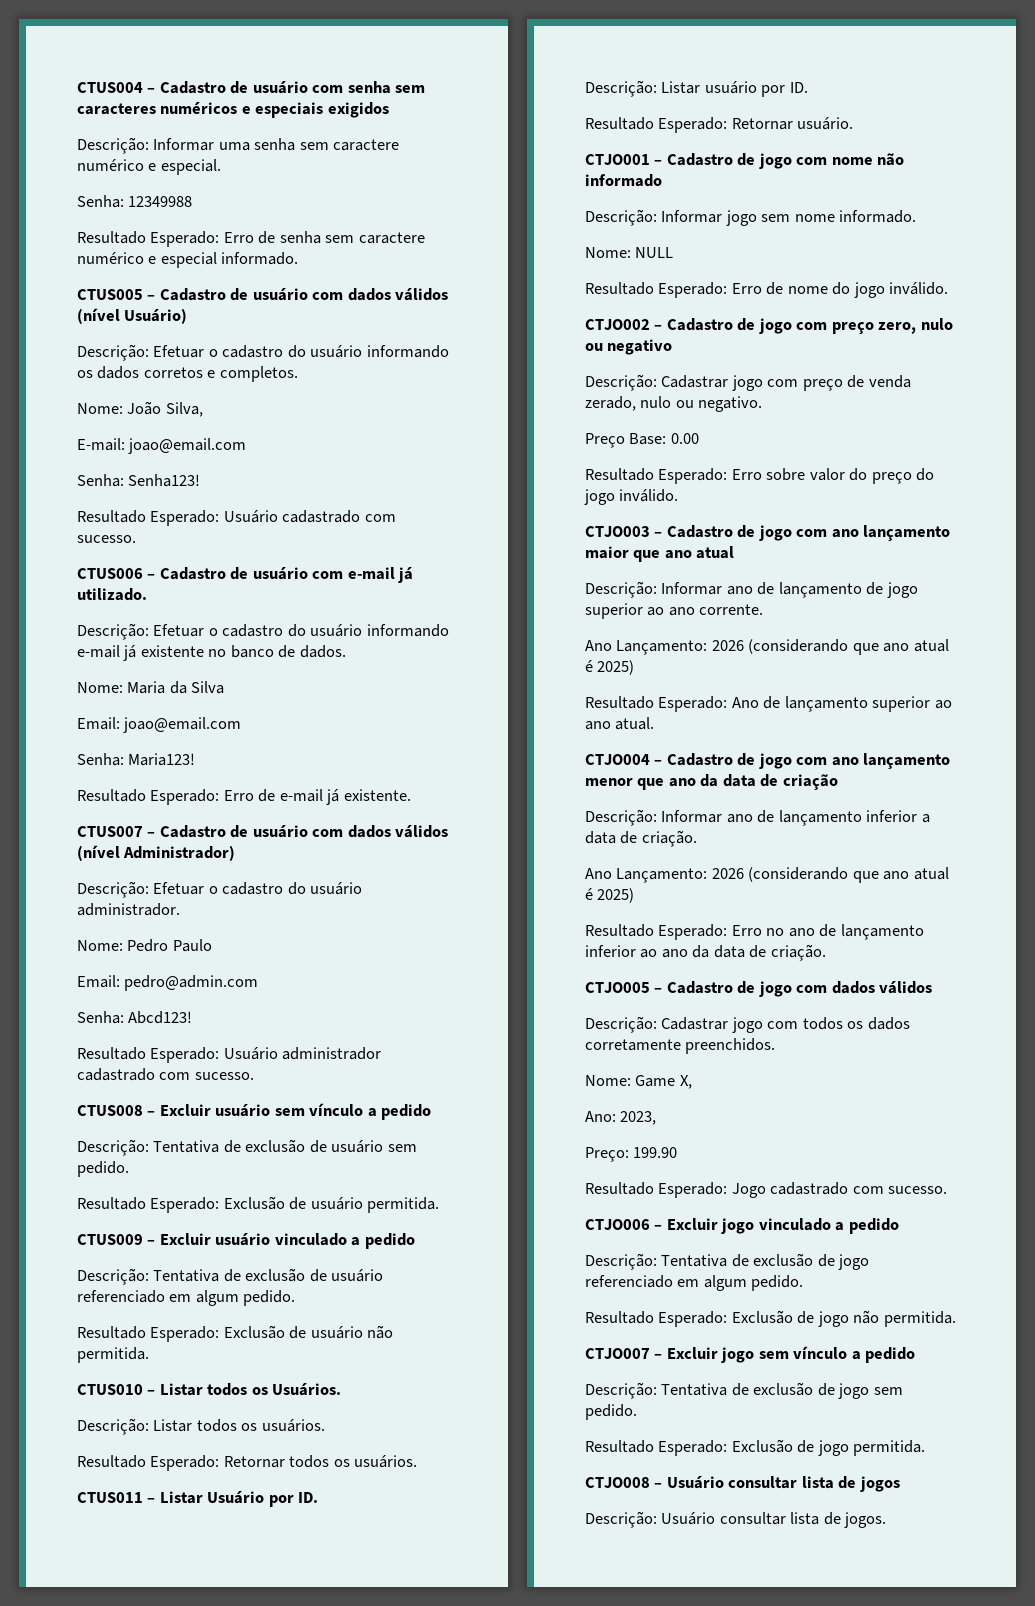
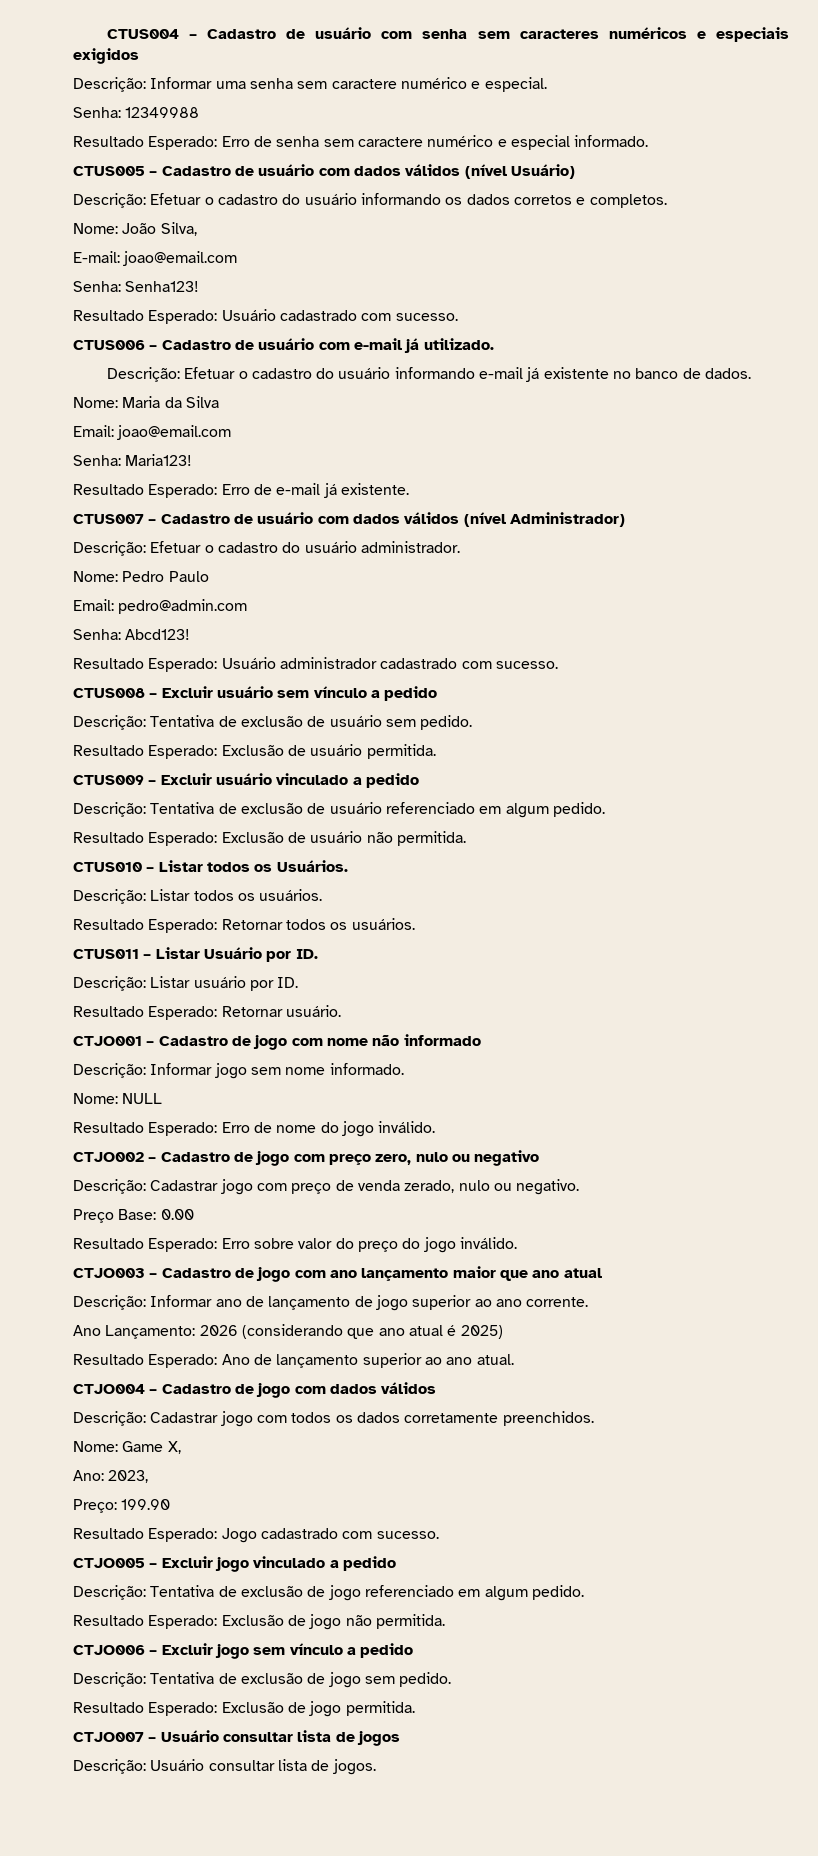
- CTJO004 – Cadastro de jogo com ano lançamento menor que ano da data de criação
- Descrição: Informar ano de lançamento inferior a data de criação.
- Ano Lançamento: 2026 (considerando que ano atual é 2025)
- Resultado Esperado: Erro no ano de lançamento inferior ao ano da data de criação.
- CTJO005 – Cadastro de jogo com dados válidos
+ CTJO004 – Cadastro de jogo com dados válidos
- CTJO006 – Excluir jogo vinculado a pedido
+ CTJO005 – Excluir jogo vinculado a pedido
- CTJO007 – Excluir jogo sem vínculo a pedido
+ CTJO006 – Excluir jogo sem vínculo a pedido
- CTJO008 – Usuário consultar lista de jogos
+ CTJO007 – Usuário consultar lista de jogos

